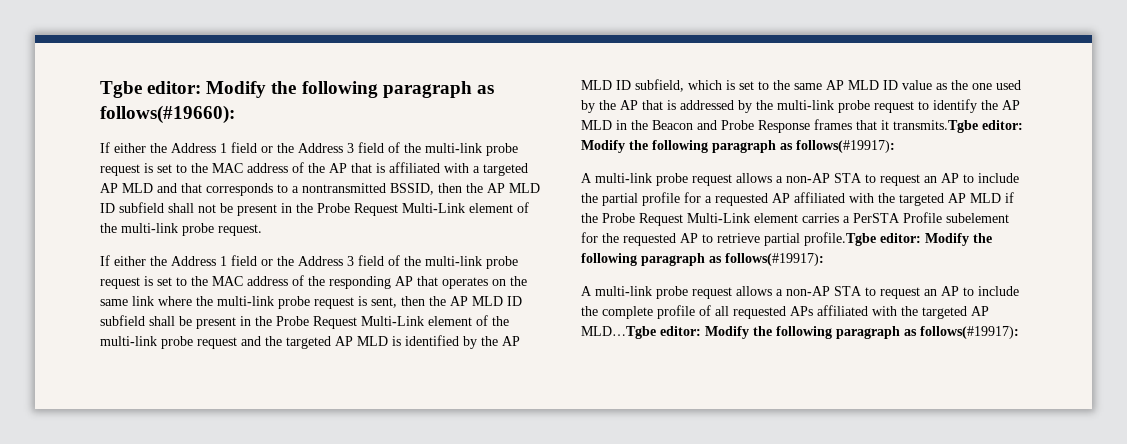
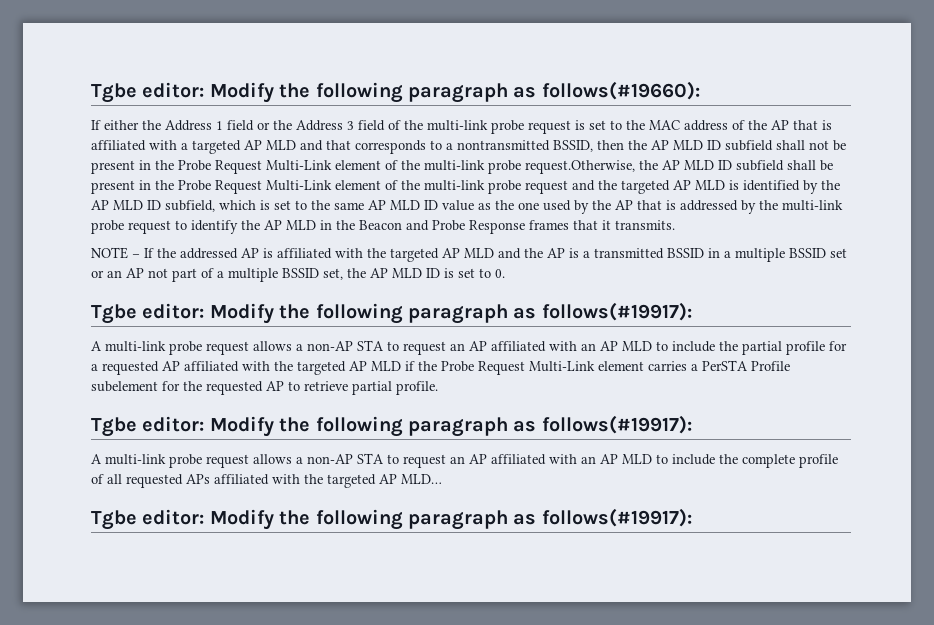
- If either the Address 1 field or the Address 3 field of the multi-link probe request is set to the MAC address of the AP that is affiliated with a targeted AP MLD and that corresponds to a nontransmitted BSSID, then the AP MLD ID subfield shall not be present in the Probe Request Multi-Link element of the multi-link probe request.
- If either the Address 1 field or the Address 3 field of the multi-link probe request is set to the MAC address of the responding AP that operates on the same link where the multi-link probe request is sent, then the AP MLD ID subfield shall be present in the Probe Request Multi-Link element of the multi-link probe request and the targeted AP MLD is identified by the AP MLD ID subfield, which is set to the same AP MLD ID value as the one used by the AP that is addressed by the multi-link probe request to identify the AP MLD in the Beacon and Probe Response frames that it transmits.Tgbe editor:
+ If either the Address 1 field or the Address 3 field of the multi-link probe request is set to the MAC address of the AP that is affiliated with a targeted AP MLD and that corresponds to a nontransmitted BSSID, then the AP MLD ID subfield shall not be present in the Probe Request Multi-Link element of the multi-link probe request.Otherwise, the AP MLD ID subfield shall be present in the Probe Request Multi-Link element of the multi-link probe request and the targeted AP MLD is identified by the AP MLD ID subfield, which is set to the same AP MLD ID value as the one used by the AP that is addressed by the multi-link probe request to identify the AP MLD in the Beacon and Probe Response frames that it transmits.
+ NOTE – If the addressed AP is affiliated with the targeted AP MLD and the AP is a transmitted BSSID in a multiple BSSID set or an AP not part of a multiple BSSID set, the AP MLD ID is set to 0.
+ Tgbe editor:
- A multi-link probe request allows a non-AP STA to request an AP to include the partial profile for a requested AP affiliated with the targeted AP MLD if the Probe Request Multi-Link element carries a PerSTA Profile subelement for the requested AP to retrieve partial profile.Tgbe editor: Modify the following paragraph as follows(#19917):
+ A multi-link probe request allows a non-AP STA to request an AP affiliated with an AP MLD to include the partial profile for a requested AP affiliated with the targeted AP MLD if the Probe Request Multi-Link element carries a PerSTA Profile subelement for the requested AP to retrieve partial profile.
+ Tgbe editor: Modify the following paragraph as follows(#19917):
- A multi-link probe request allows a non-AP STA to request an AP to include the complete profile of all requested APs affiliated with the targeted AP MLD…Tgbe editor: Modify the following paragraph as follows(#19917):
+ A multi-link probe request allows a non-AP STA to request an AP affiliated with an AP MLD to include the complete profile of all requested APs affiliated with the targeted AP MLD…
+ Tgbe editor: Modify the following paragraph as follows(#19917):

